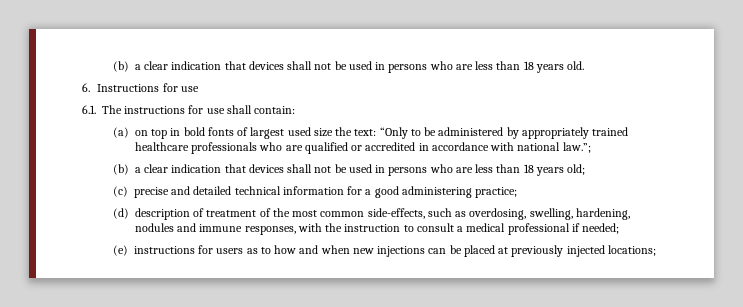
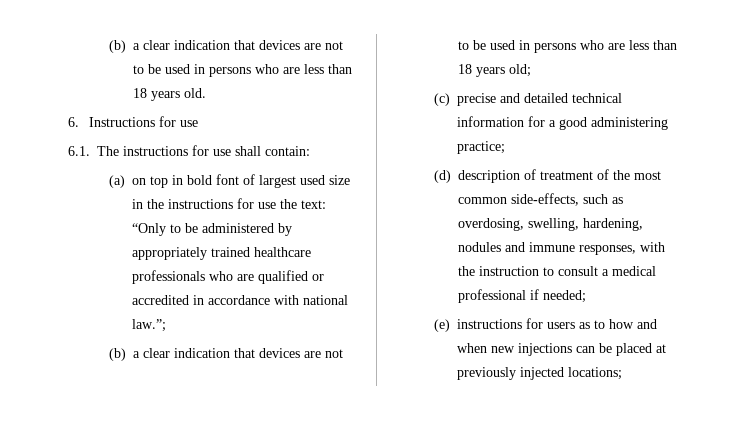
- (b) a clear indication that devices shall not be used in persons who are less than 18 years old.
+ (b) a clear indication that devices are not to be used in persons who are less than 18 years old.
- (a) on top in bold fonts of largest used size the text: “Only to be administered by appropriately trained healthcare professionals who are qualified or accredited in accordance with national law.”;
+ (a) on top in bold font of largest used size in the instructions for use the text: “Only to be administered by appropriately trained healthcare professionals who are qualified or accredited in accordance with national law.”;
- (b) a clear indication that devices shall not be used in persons who are less than 18 years old;
+ (b) a clear indication that devices are not to be used in persons who are less than 18 years old;

